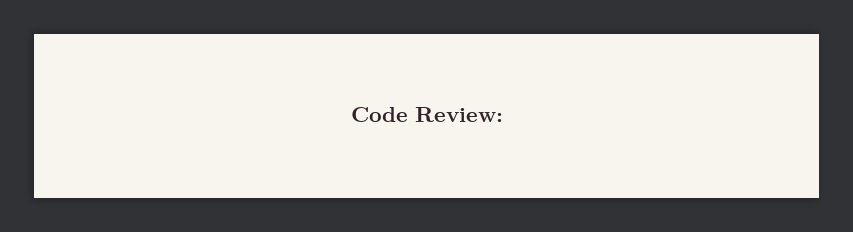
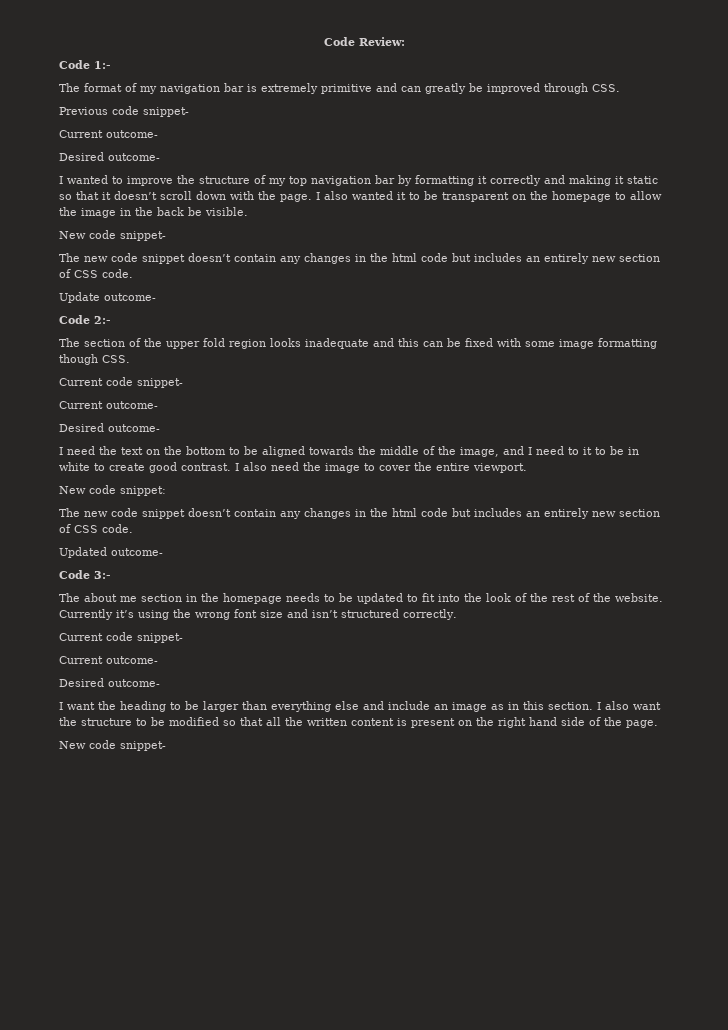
+ Code 1:-
+ The format of my navigation bar is extremely primitive and can greatly be improved through CSS.
+ Previous code snippet-
+ Current outcome-
+ Desired outcome-
+ I wanted to improve the structure of my top navigation bar by formatting it correctly and making it static so that it doesn’t scroll down with the page. I also wanted it to be transparent on the homepage to allow the image in the back be visible.
+ New code snippet-
+ The new code snippet doesn’t contain any changes in the html code but includes an entirely new section of CSS code.
+ Update outcome-
+ Code 2:-
+ The section of the upper fold region looks inadequate and this can be fixed with some image formatting though CSS.
+ Current code snippet-
+ Current outcome-
+ Desired outcome-
+ I need the text on the bottom to be aligned towards the middle of the image, and I need to it to be in white to create good contrast. I also need the image to cover the entire viewport.
+ New code snippet:
+ The new code snippet doesn’t contain any changes in the html code but includes an entirely new section of CSS code.
+ Updated outcome-
+ Code 3:-
+ The about me section in the homepage needs to be updated to fit into the look of the rest of the website. Currently it’s using the wrong font size and isn’t structured correctly.
+ Current code snippet-
+ Current outcome-
+ Desired outcome-
+ I want the heading to be larger than everything else and include an image as in this section. I also want the structure to be modified so that all the written content is present on the right hand side of the page.
+ New code snippet-

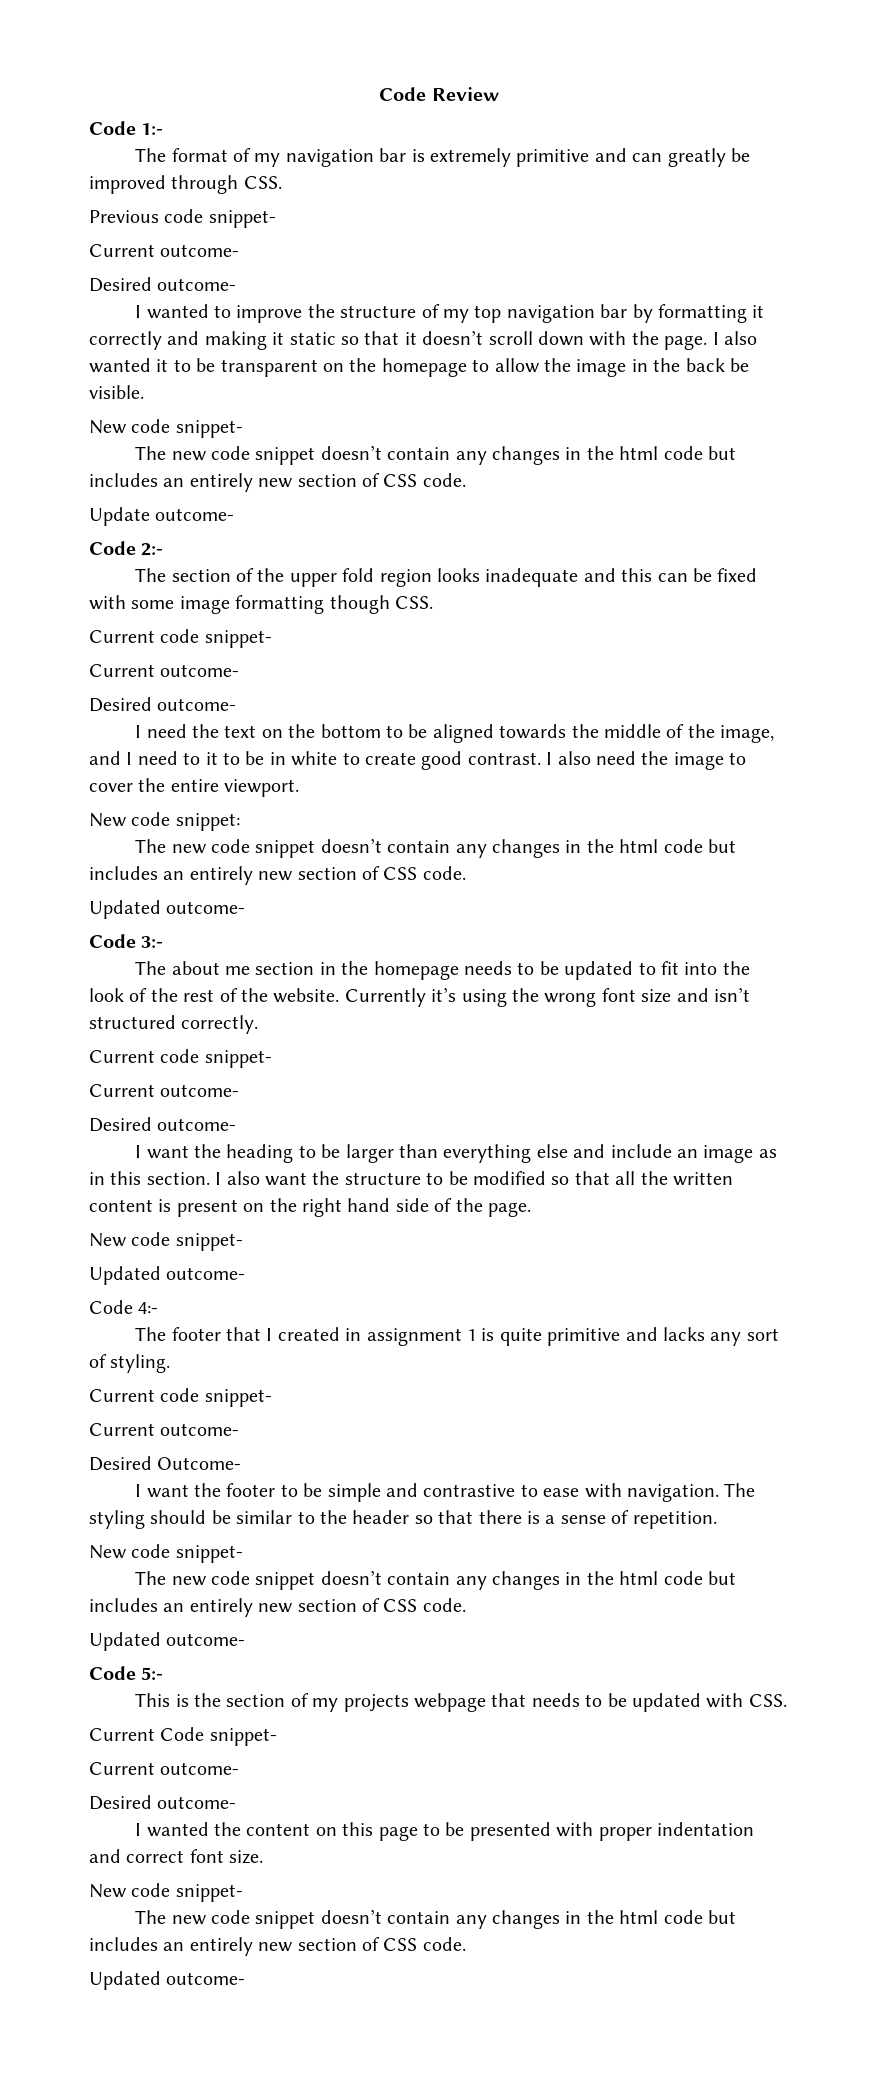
- Code Review:
+ Code Review
  I also want the structure to be modified so that all the written content is present on the right hand side of the page.
  New code snippet-
+ Updated outcome-
+ Code 4:-
+ The footer that I created in assignment 1 is quite primitive and lacks any sort of styling.
+ Current code snippet-
+ Current outcome-
+ Desired Outcome-
+ I want the footer to be simple and contrastive to ease with navigation. The styling should be similar to the header so that there is a sense of repetition.
+ New code snippet-
+ The new code snippet doesn’t contain any changes in the html code but includes an entirely new section of CSS code.
+ Updated outcome-
+ Code 5:-
+ This is the section of my projects webpage that needs to be updated with CSS.
+ Current Code snippet-
+ Current outcome-
+ Desired outcome-
+ I wanted the content on this page to be presented with proper indentation and correct font size.
+ New code snippet-
+ The new code snippet doesn’t contain any changes in the html code but includes an entirely new section of CSS code.
+ Updated outcome-

